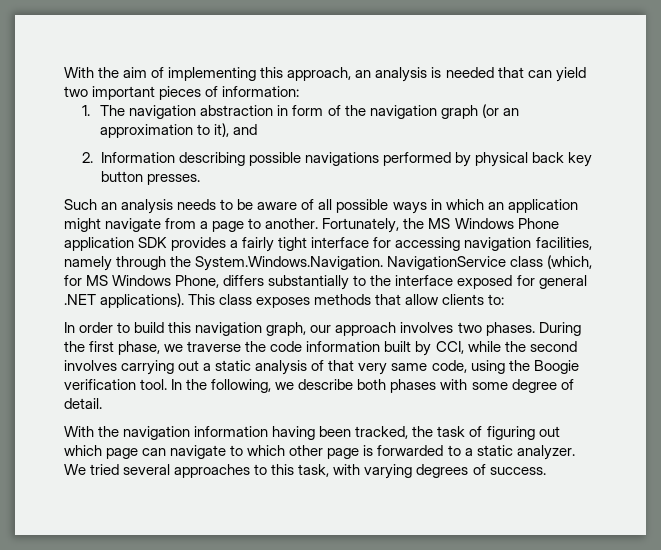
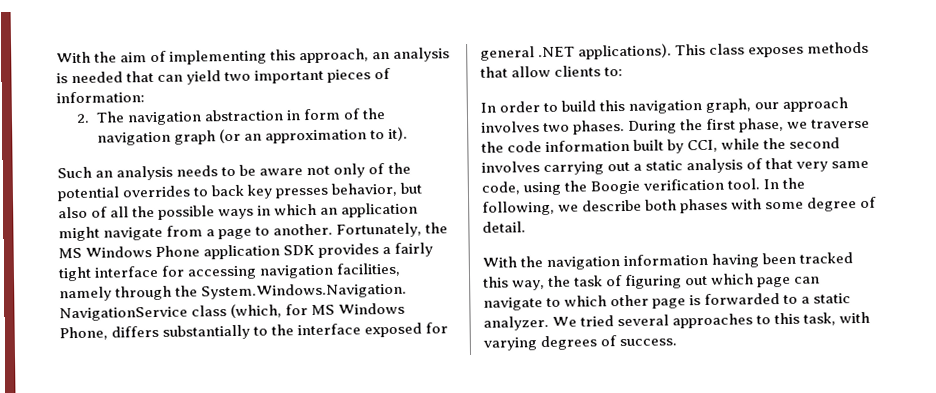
- 1. The navigation abstraction in form of the navigation graph (or an approximation to it), and
- 2. Information describing possible navigations performed by physical back key button presses.
+ 2. The navigation abstraction in form of the navigation graph (or an approximation to it).
- Such an analysis needs to be aware of all possible ways in which an application might navigate from a page to another.
+ Such an analysis needs to be aware not only of the potential overrides to back key presses behavior, but also of all the possible ways in which an application might navigate from a page to another.
- With the navigation information having been tracked, the task of figuring out which page can navigate to which other page is forwarded to a static analyzer.
+ With the navigation information having been tracked this way, the task of figuring out which page can navigate to which other page is forwarded to a static analyzer.

